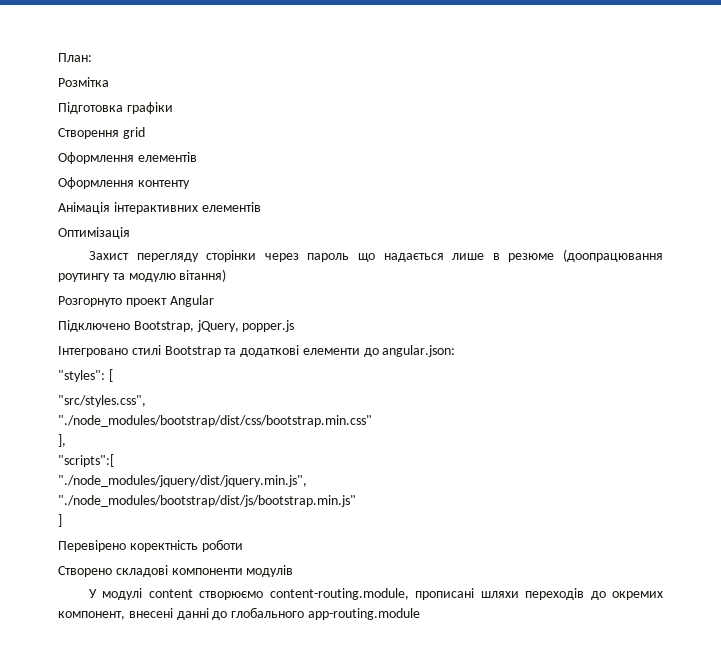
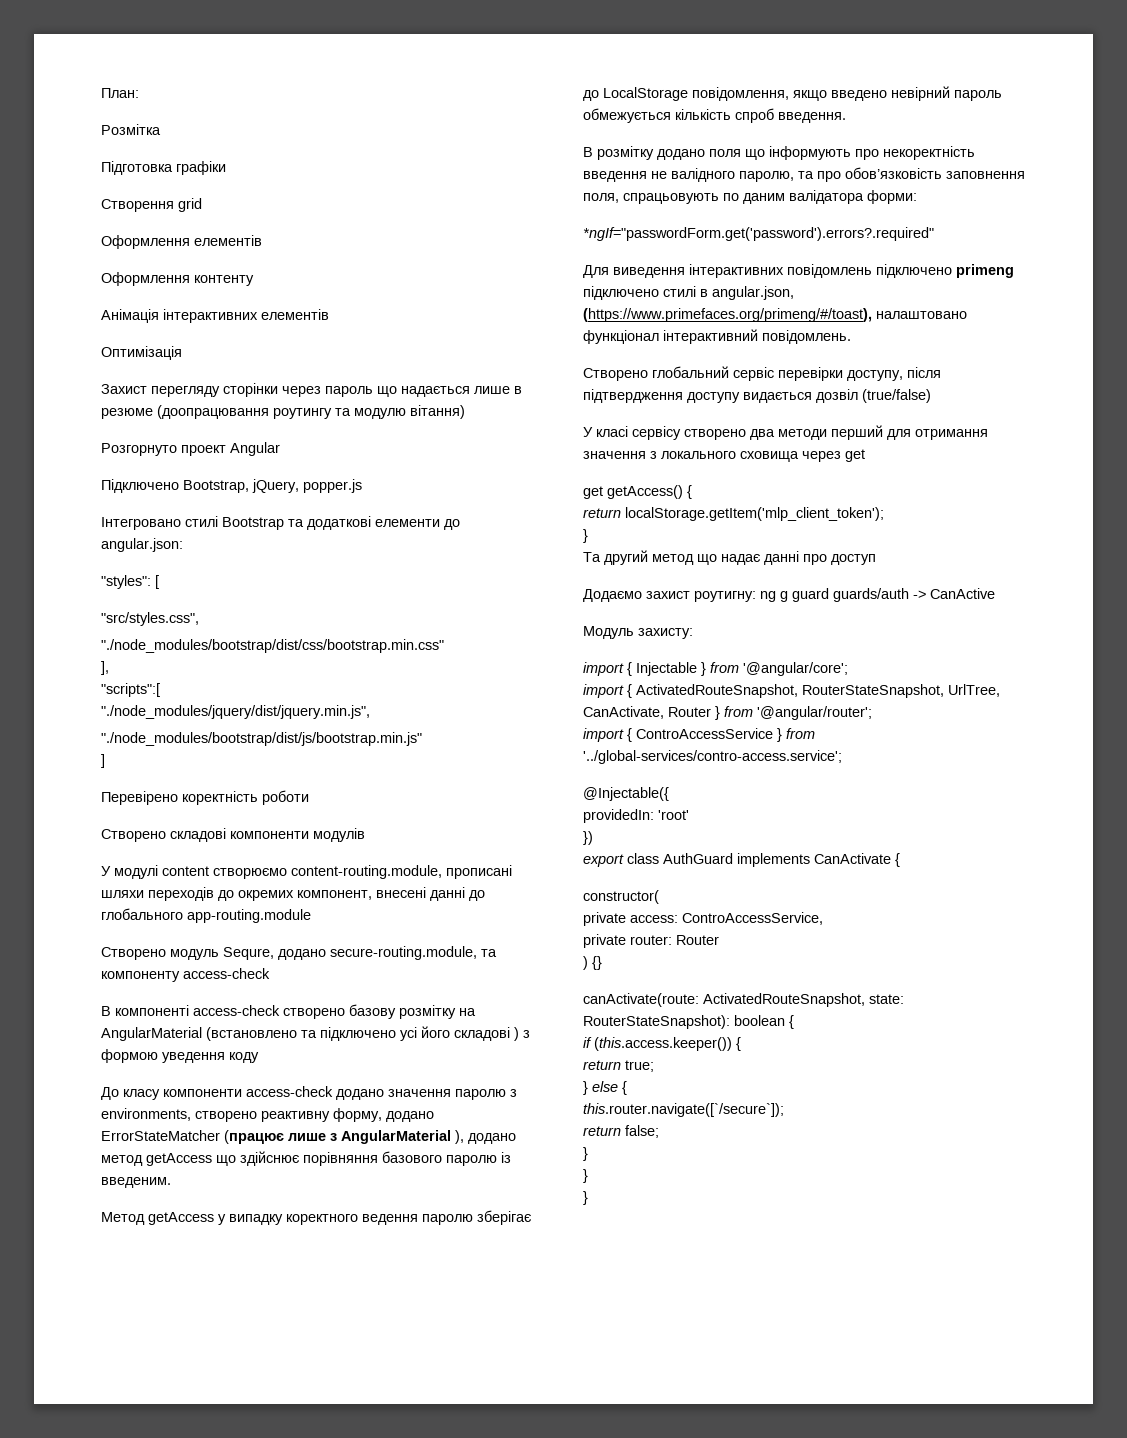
+ Створено модуль Sequre, додано secure-routing.module, та компоненту access-check
+ В компоненті access-check створено базову розмітку на AngularMaterial (встановлено та підключено усі його складові ) з формою уведення коду
+ До класу компоненти access-check додано значення паролю з environments, створено реактивну форму, додано ErrorStateMatcher (працює лише з AngularMaterial ), додано метод getAccess що здійснює порівняння базового паролю із введеним.
+ Метод getAccess у випадку коректного ведення паролю зберігає до LocalStorage повідомлення, якщо введено невірний пароль обмежується кількість спроб введення.
+ В розмітку додано поля що інформують про некоректність введення не валідного паролю, та про обов’язковість заповнення поля, спрацьовують по даним валідатора форми:
+ *ngIf="passwordForm.get('password').errors?.required"
+ Для виведення інтерактивних повідомлень підключено primeng підключено стилі в angular.json, (https://www.primefaces.org/primeng/#/toast), налаштовано функціонал інтерактивний повідомлень.
+ Створено глобальний сервіс перевірки доступу, після підтвердження доступу видається дозвіл (true/false)
+ У класі сервісу створено два методи перший для отримання значення з локального сховища через get
+ get getAccess() {
+ return localStorage.getItem('mlp_client_token');
+ }
+ Та другий метод що надає данні про доступ
+ Додаємо захист роутигну: ng g guard guards/auth -> CanActive
+ Модуль захисту:
+ import { Injectable } from '@angular/core';
+ import { ActivatedRouteSnapshot, RouterStateSnapshot, UrlTree, CanActivate, Router } from '@angular/router';
+ import { ControAccessService } from '../global-services/contro-access.service';
+ @Injectable({
+ providedIn: 'root'
+ })
+ export class AuthGuard implements CanActivate {
+ constructor(
+ private access: ControAccessService,
+ private router: Router
+ ) {}
+ canActivate(route: ActivatedRouteSnapshot, state: RouterStateSnapshot): boolean {
+ if (this.access.keeper()) {
+ return true;
+ } else {
+ this.router.navigate([`/secure`]);
+ return false;
+ }
+ }
+ }

